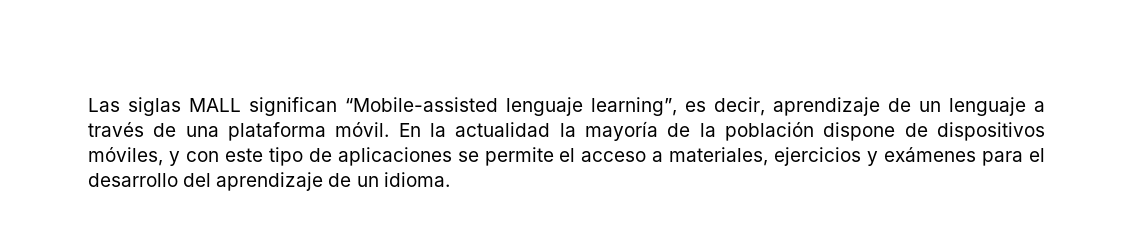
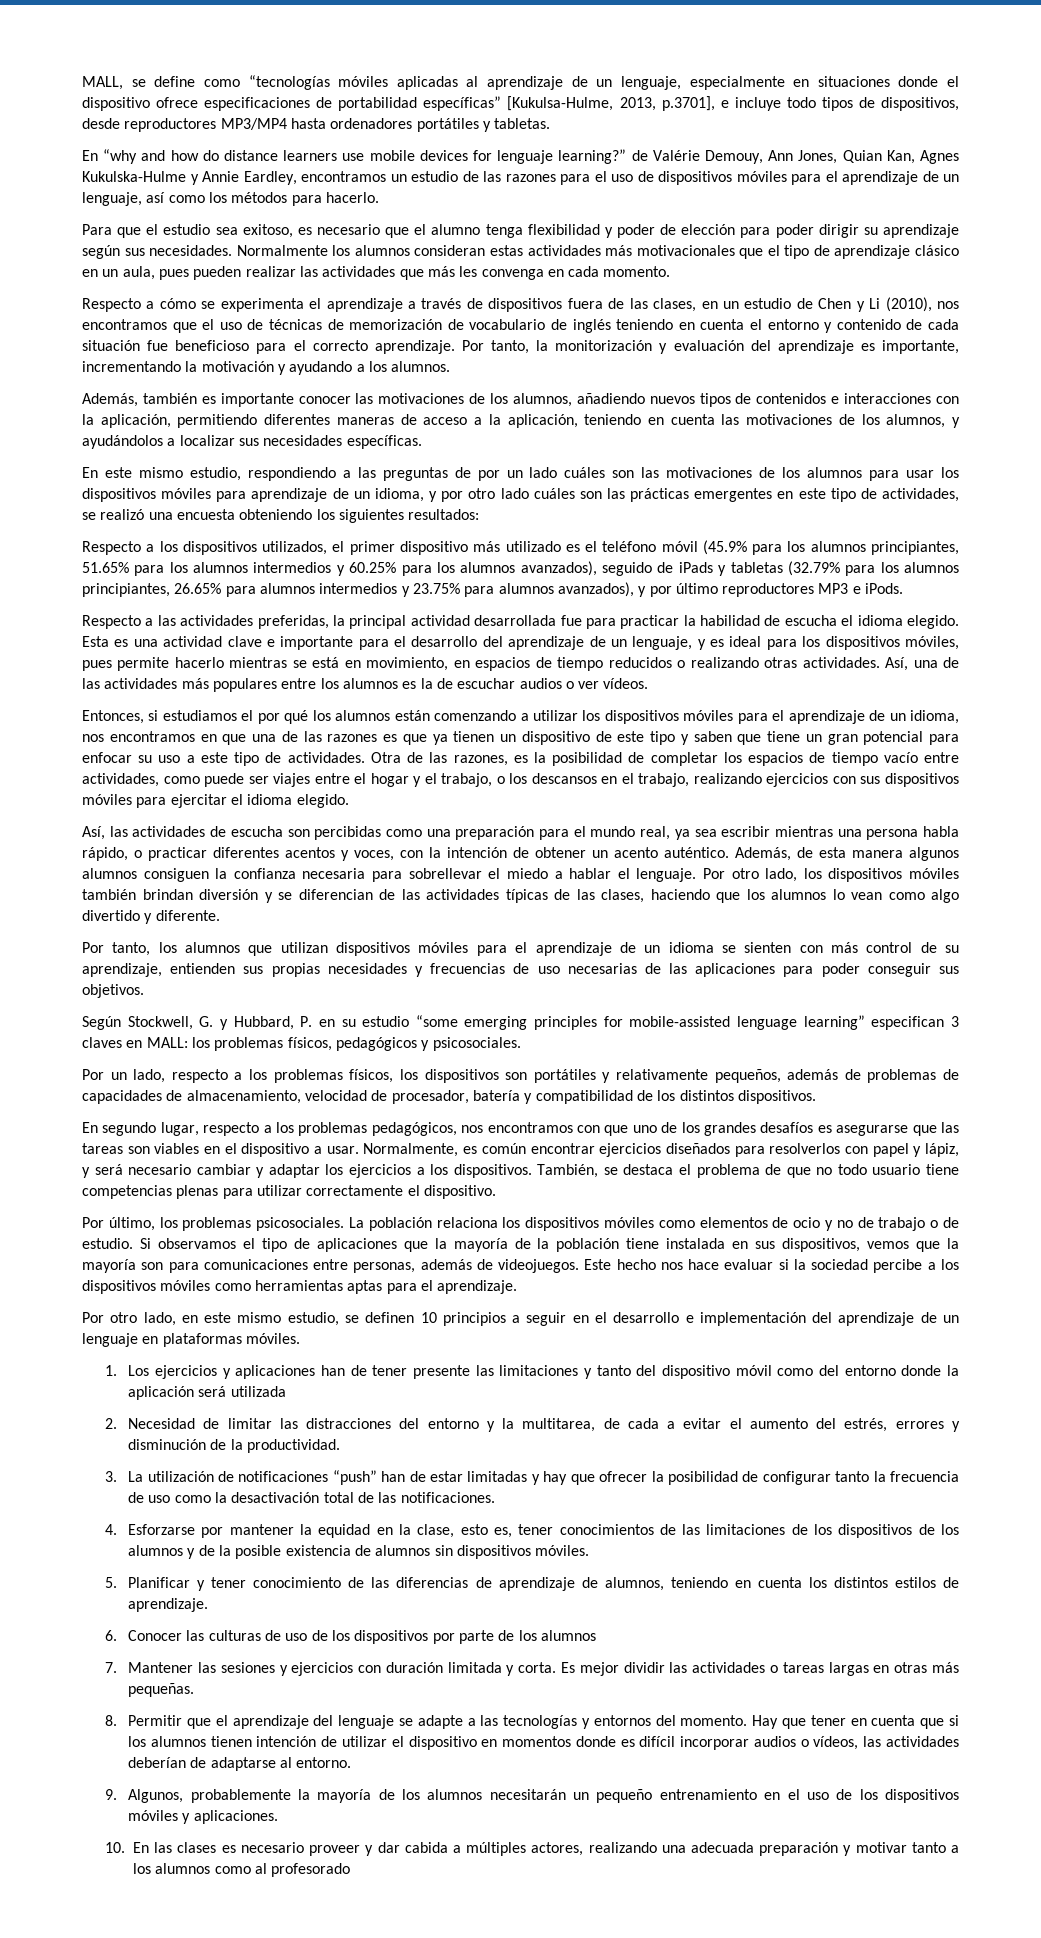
- Las siglas MALL significan “Mobile-assisted lenguaje learning”, es decir, aprendizaje de un lenguaje a través de una plataforma móvil. En la actualidad la mayoría de la población dispone de dispositivos móviles, y con este tipo de aplicaciones se permite el acceso a materiales, ejercicios y exámenes para el desarrollo del aprendizaje de un idioma.
+ MALL, se define como “tecnologías móviles aplicadas al aprendizaje de un lenguaje, especialmente en situaciones donde el dispositivo ofrece especificaciones de portabilidad específicas” [Kukulsa-Hulme, 2013, p.3701], e incluye todo tipos de dispositivos, desde reproductores MP3/MP4 hasta ordenadores portátiles y tabletas.
+ En “why and how do distance learners use mobile devices for lenguaje learning?” de Valérie Demouy, Ann Jones, Quian Kan, Agnes Kukulska-Hulme y Annie Eardley, encontramos un estudio de las razones para el uso de dispositivos móviles para el aprendizaje de un lenguaje, así como los métodos para hacerlo.
+ Para que el estudio sea exitoso, es necesario que el alumno tenga flexibilidad y poder de elección para poder dirigir su aprendizaje según sus necesidades. Normalmente los alumnos consideran estas actividades más motivacionales que el tipo de aprendizaje clásico en un aula, pues pueden realizar las actividades que más les convenga en cada momento.
+ Respecto a cómo se experimenta el aprendizaje a través de dispositivos fuera de las clases, en un estudio de Chen y Li (2010), nos encontramos que el uso de técnicas de memorización de vocabulario de inglés teniendo en cuenta el entorno y contenido de cada situación fue beneficioso para el correcto aprendizaje. Por tanto, la monitorización y evaluación del aprendizaje es importante, incrementando la motivación y ayudando a los alumnos.
+ Además, también es importante conocer las motivaciones de los alumnos, añadiendo nuevos tipos de contenidos e interacciones con la aplicación, permitiendo diferentes maneras de acceso a la aplicación, teniendo en cuenta las motivaciones de los alumnos, y ayudándolos a localizar sus necesidades específicas.
+ En este mismo estudio, respondiendo a las preguntas de por un lado cuáles son las motivaciones de los alumnos para usar los dispositivos móviles para aprendizaje de un idioma, y por otro lado cuáles son las prácticas emergentes en este tipo de actividades, se realizó una encuesta obteniendo los siguientes resultados:
+ Respecto a los dispositivos utilizados, el primer dispositivo más utilizado es el teléfono móvil (45.9% para los alumnos principiantes, 51.65% para los alumnos intermedios y 60.25% para los alumnos avanzados), seguido de iPads y tabletas (32.79% para los alumnos principiantes, 26.65% para alumnos intermedios y 23.75% para alumnos avanzados), y por último reproductores MP3 e iPods.
+ Respecto a las actividades preferidas, la principal actividad desarrollada fue para practicar la habilidad de escucha el idioma elegido. Esta es una actividad clave e importante para el desarrollo del aprendizaje de un lenguaje, y es ideal para los dispositivos móviles, pues permite hacerlo mientras se está en movimiento, en espacios de tiempo reducidos o realizando otras actividades. Así, una de las actividades más populares entre los alumnos es la de escuchar audios o ver vídeos.
+ Entonces, si estudiamos el por qué los alumnos están comenzando a utilizar los dispositivos móviles para el aprendizaje de un idioma, nos encontramos en que una de las razones es que ya tienen un dispositivo de este tipo y saben que tiene un gran potencial para enfocar su uso a este tipo de actividades. Otra de las razones, es la posibilidad de completar los espacios de tiempo vacío entre actividades, como puede ser viajes entre el hogar y el trabajo, o los descansos en el trabajo, realizando ejercicios con sus dispositivos móviles para ejercitar el idioma elegido.
+ Así, las actividades de escucha son percibidas como una preparación para el mundo real, ya sea escribir mientras una persona habla rápido, o practicar diferentes acentos y voces, con la intención de obtener un acento auténtico. Además, de esta manera algunos alumnos consiguen la confianza necesaria para sobrellevar el miedo a hablar el lenguaje. Por otro lado, los dispositivos móviles también brindan diversión y se diferencian de las actividades típicas de las clases, haciendo que los alumnos lo vean como algo divertido y diferente.
+ Por tanto, los alumnos que utilizan dispositivos móviles para el aprendizaje de un idioma se sienten con más control de su aprendizaje, entienden sus propias necesidades y frecuencias de uso necesarias de las aplicaciones para poder conseguir sus objetivos.
+ Según Stockwell, G. y Hubbard, P. en su estudio “some emerging principles for mobile-assisted lenguage learning” especifican 3 claves en MALL: los problemas físicos, pedagógicos y psicosociales.
+ Por un lado, respecto a los problemas físicos, los dispositivos son portátiles y relativamente pequeños, además de problemas de capacidades de almacenamiento, velocidad de procesador, batería y compatibilidad de los distintos dispositivos.
+ En segundo lugar, respecto a los problemas pedagógicos, nos encontramos con que uno de los grandes desafíos es asegurarse que las tareas son viables en el dispositivo a usar. Normalmente, es común encontrar ejercicios diseñados para resolverlos con papel y lápiz, y será necesario cambiar y adaptar los ejercicios a los dispositivos. También, se destaca el problema de que no todo usuario tiene competencias plenas para utilizar correctamente el dispositivo.
+ Por último, los problemas psicosociales. La población relaciona los dispositivos móviles como elementos de ocio y no de trabajo o de estudio. Si observamos el tipo de aplicaciones que la mayoría de la población tiene instalada en sus dispositivos, vemos que la mayoría son para comunicaciones entre personas, además de videojuegos. Este hecho nos hace evaluar si la sociedad percibe a los dispositivos móviles como herramientas aptas para el aprendizaje.
+ Por otro lado, en este mismo estudio, se definen 10 principios a seguir en el desarrollo e implementación del aprendizaje de un lenguaje en plataformas móviles.
+ 1. Los ejercicios y aplicaciones han de tener presente las limitaciones y tanto del dispositivo móvil como del entorno donde la aplicación será utilizada
+ 2. Necesidad de limitar las distracciones del entorno y la multitarea, de cada a evitar el aumento del estrés, errores y disminución de la productividad.
+ 3. La utilización de notificaciones “push” han de estar limitadas y hay que ofrecer la posibilidad de configurar tanto la frecuencia de uso como la desactivación total de las notificaciones.
+ 4. Esforzarse por mantener la equidad en la clase, esto es, tener conocimientos de las limitaciones de los dispositivos de los alumnos y de la posible existencia de alumnos sin dispositivos móviles.
+ 5. Planificar y tener conocimiento de las diferencias de aprendizaje de alumnos, teniendo en cuenta los distintos estilos de aprendizaje.
+ 6. Conocer las culturas de uso de los dispositivos por parte de los alumnos
+ 7. Mantener las sesiones y ejercicios con duración limitada y corta. Es mejor dividir las actividades o tareas largas en otras más pequeñas.
+ 8. Permitir que el aprendizaje del lenguaje se adapte a las tecnologías y entornos del momento. Hay que tener en cuenta que si los alumnos tienen intención de utilizar el dispositivo en momentos donde es difícil incorporar audios o vídeos, las actividades deberían de adaptarse al entorno.
+ 9. Algunos, probablemente la mayoría de los alumnos necesitarán un pequeño entrenamiento en el uso de los dispositivos móviles y aplicaciones.
+ 10. En las clases es necesario proveer y dar cabida a múltiples actores, realizando una adecuada preparación y motivar tanto a los alumnos como al profesorado

